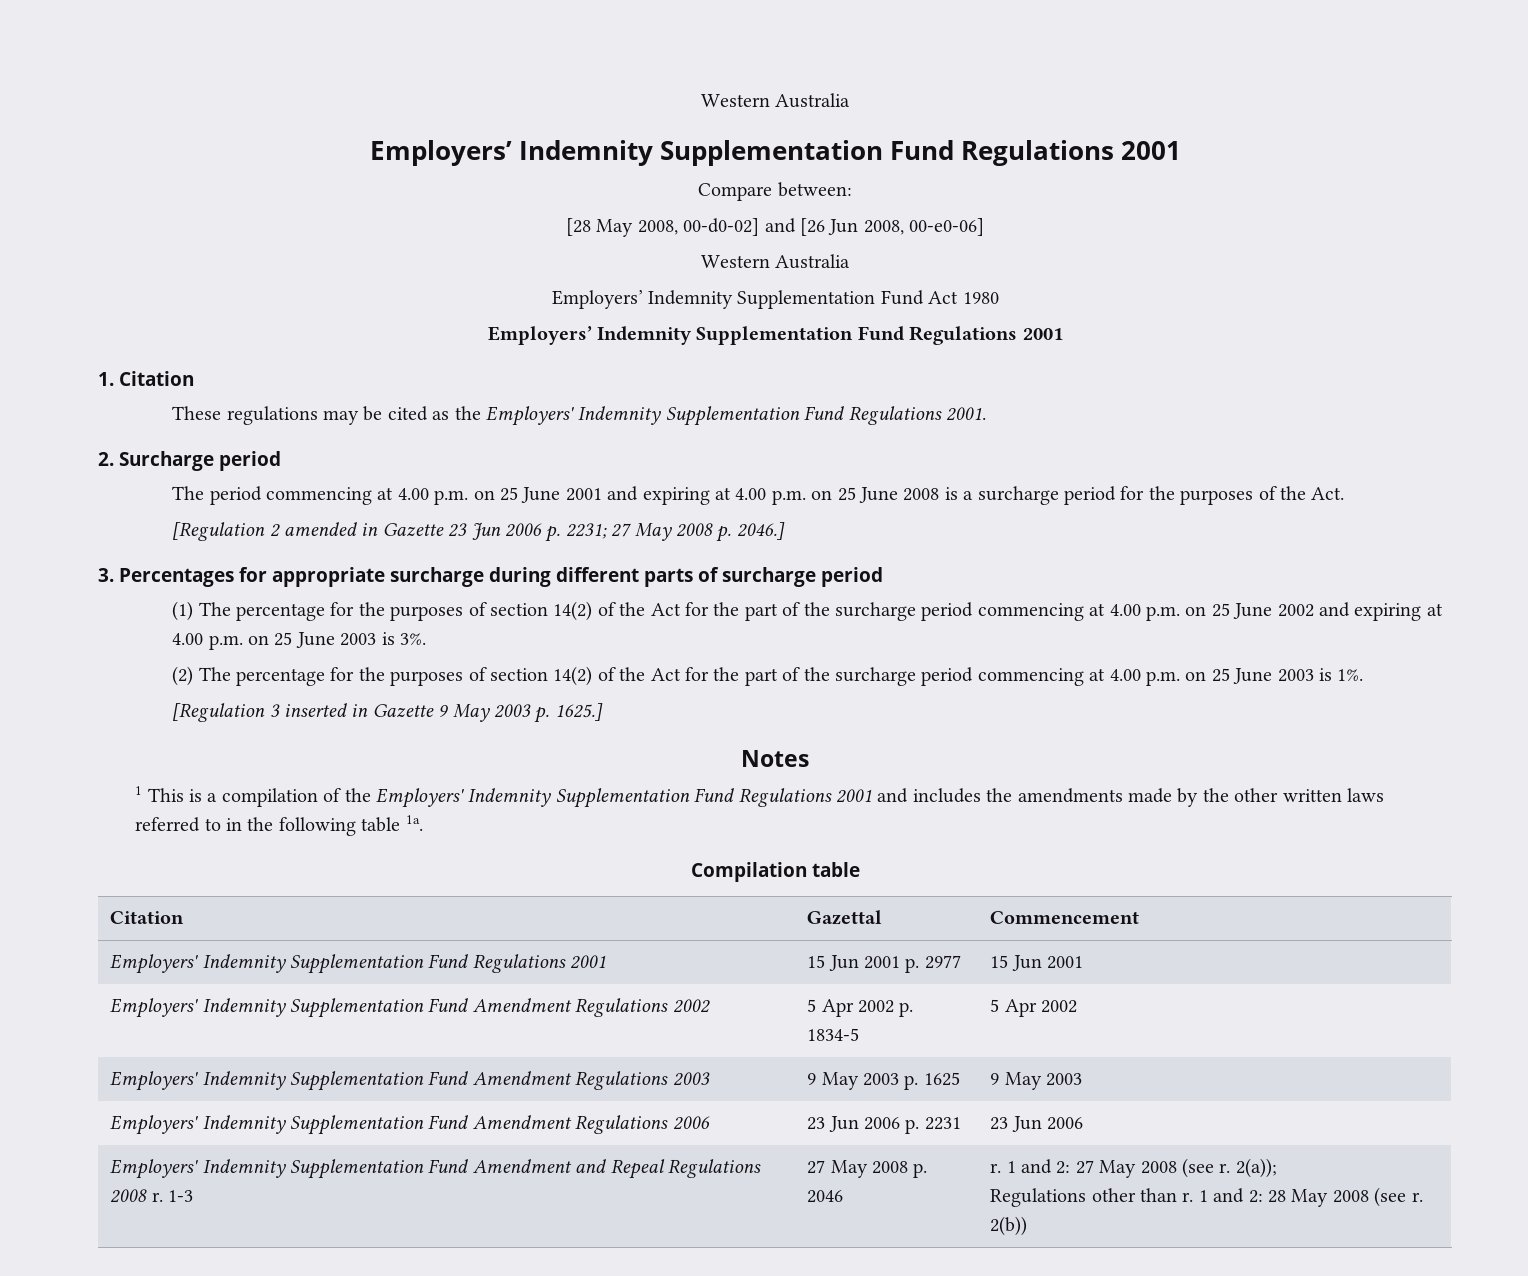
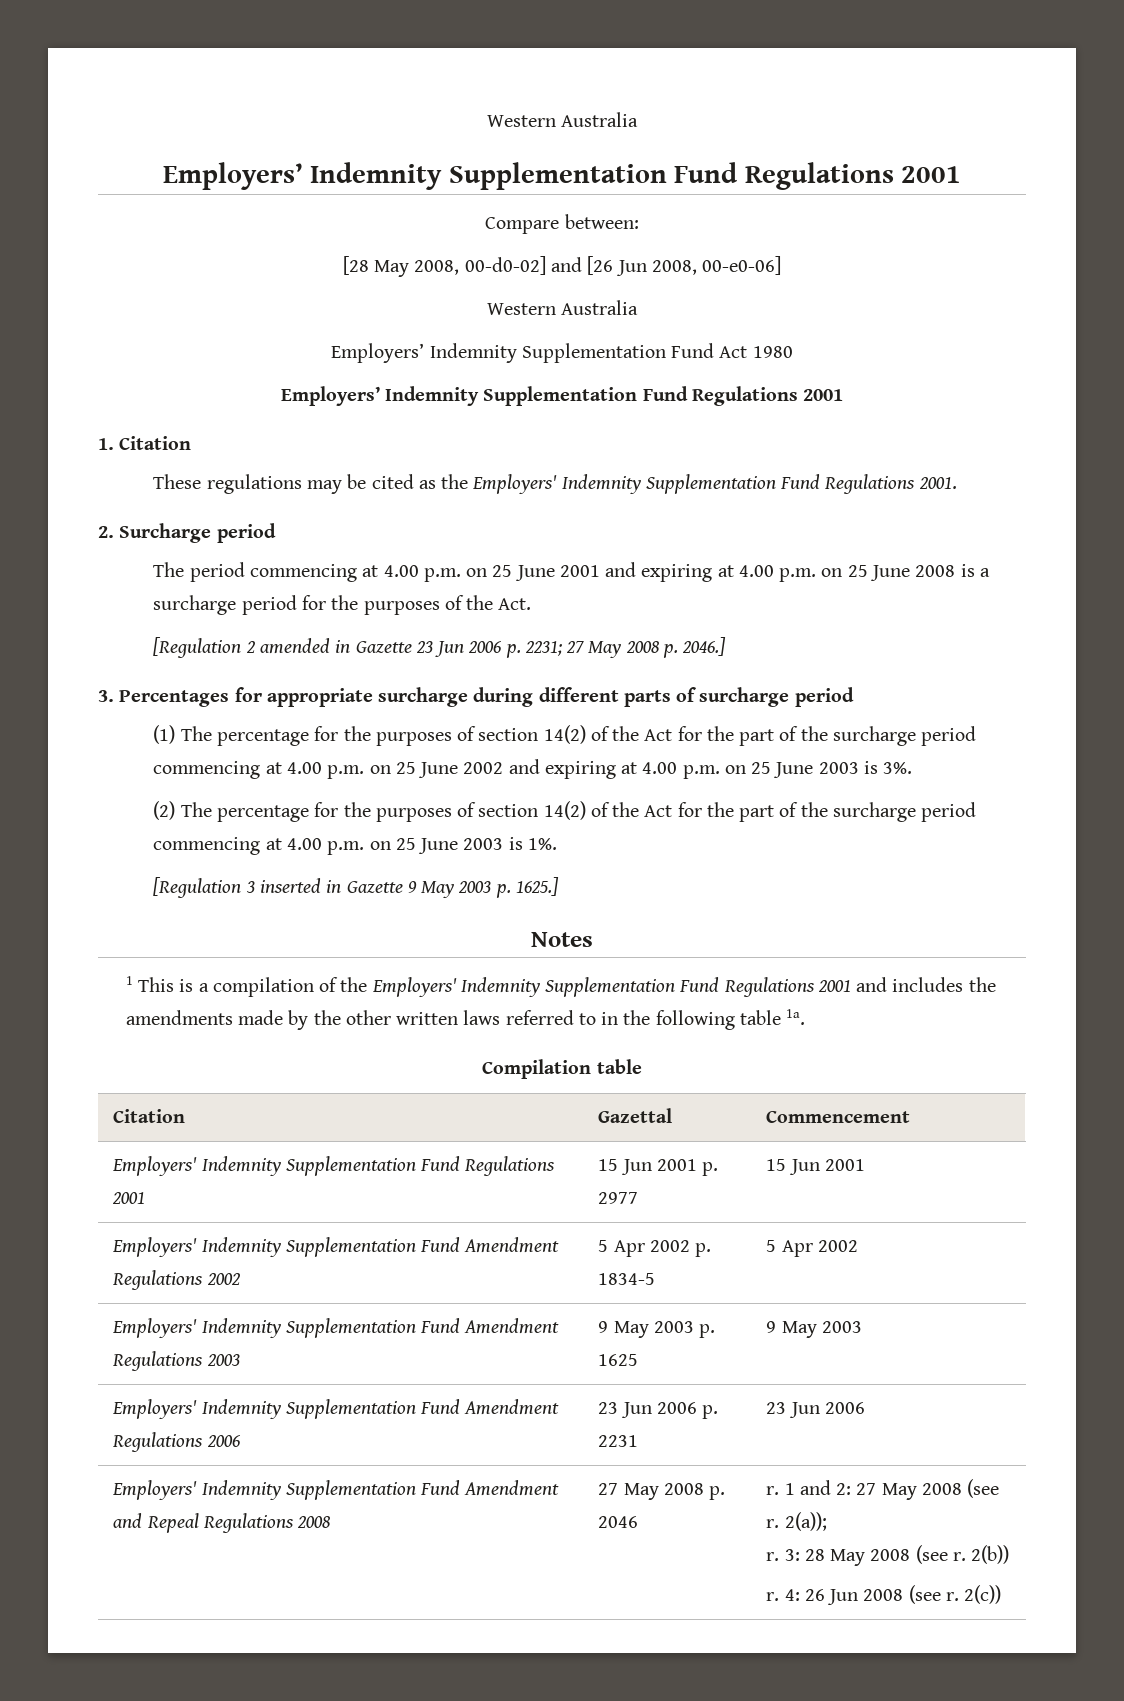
- Employers' Indemnity Supplementation Fund Amendment and Repeal Regulations 2008 r. 1-3 | 27 May 2008 p. 2046 | r. 1 and 2: 27 May 2008 (see r. 2(a));
- Regulations other than r. 1 and 2: 28 May 2008 (see r. 2(b))
+ Employers' Indemnity Supplementation Fund Amendment and Repeal Regulations 2008 | 27 May 2008 p. 2046 | r. 1 and 2: 27 May 2008 (see r. 2(a));
+ r. 3: 28 May 2008 (see r. 2(b))
+ r. 4: 26 Jun 2008 (see r. 2(c))

